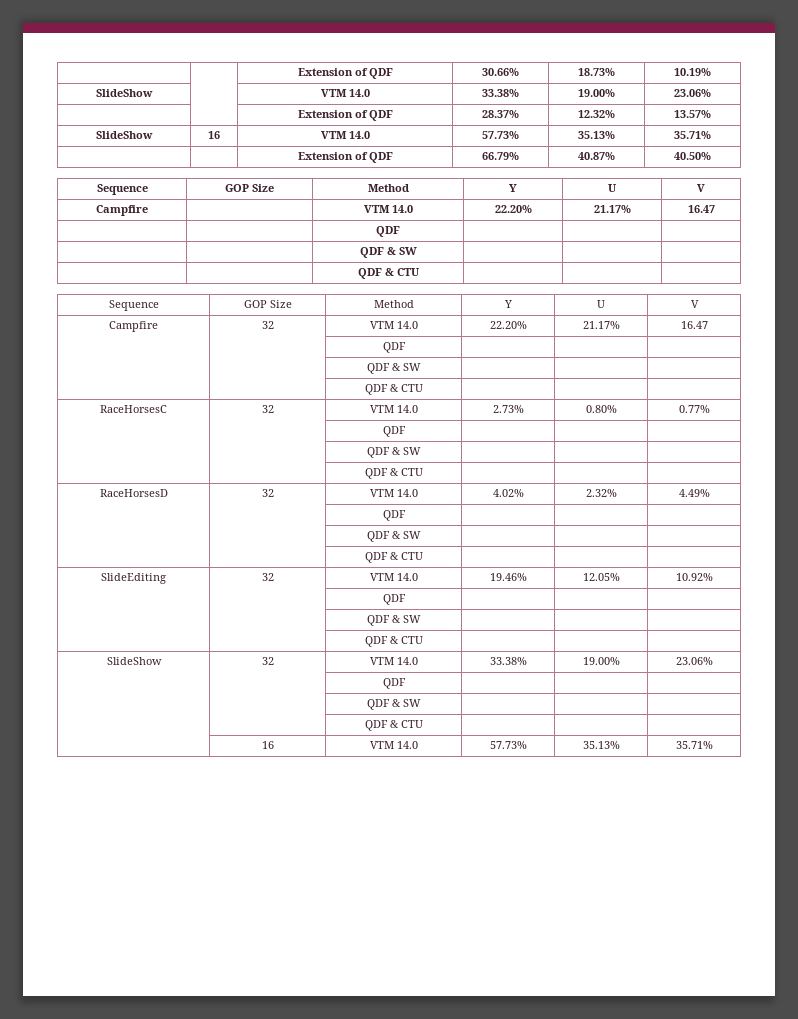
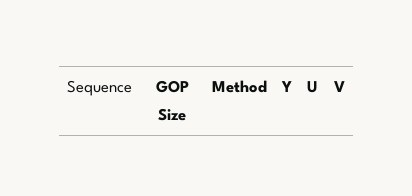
- | | Extension of QDF | 30.66% | 18.73% | 10.19%
- SlideShow | | VTM 14.0 | 33.38% | 19.00% | 23.06%
- | | Extension of QDF | 28.37% | 12.32% | 13.57%
- SlideShow | 16 | VTM 14.0 | 57.73% | 35.13% | 35.71%
- | | Extension of QDF | 66.79% | 40.87% | 40.50%
  Sequence | GOP Size | Method | Y | U | V
- Campfire | | VTM 14.0 | 22.20% | 21.17% | 16.47
- | | QDF | | |
- | | QDF & SW | | |
- | | QDF & CTU | | |
- Sequence | GOP Size | Method | Y | U | V
- Campfire | 32 | VTM 14.0 | 22.20% | 21.17% | 16.47
- | | QDF | | |
- | | QDF & SW | | |
- | | QDF & CTU | | |
- RaceHorsesC | 32 | VTM 14.0 | 2.73% | 0.80% | 0.77%
- | | QDF | | |
- | | QDF & SW | | |
- | | QDF & CTU | | |
- RaceHorsesD | 32 | VTM 14.0 | 4.02% | 2.32% | 4.49%
- | | QDF | | |
- | | QDF & SW | | |
- | | QDF & CTU | | |
- SlideEditing | 32 | VTM 14.0 | 19.46% | 12.05% | 10.92%
- | | QDF | | |
- | | QDF & SW | | |
- | | QDF & CTU | | |
- SlideShow | 32 | VTM 14.0 | 33.38% | 19.00% | 23.06%
- | | QDF | | |
- | | QDF & SW | | |
- | | QDF & CTU | | |
- | 16 | VTM 14.0 | 57.73% | 35.13% | 35.71%

